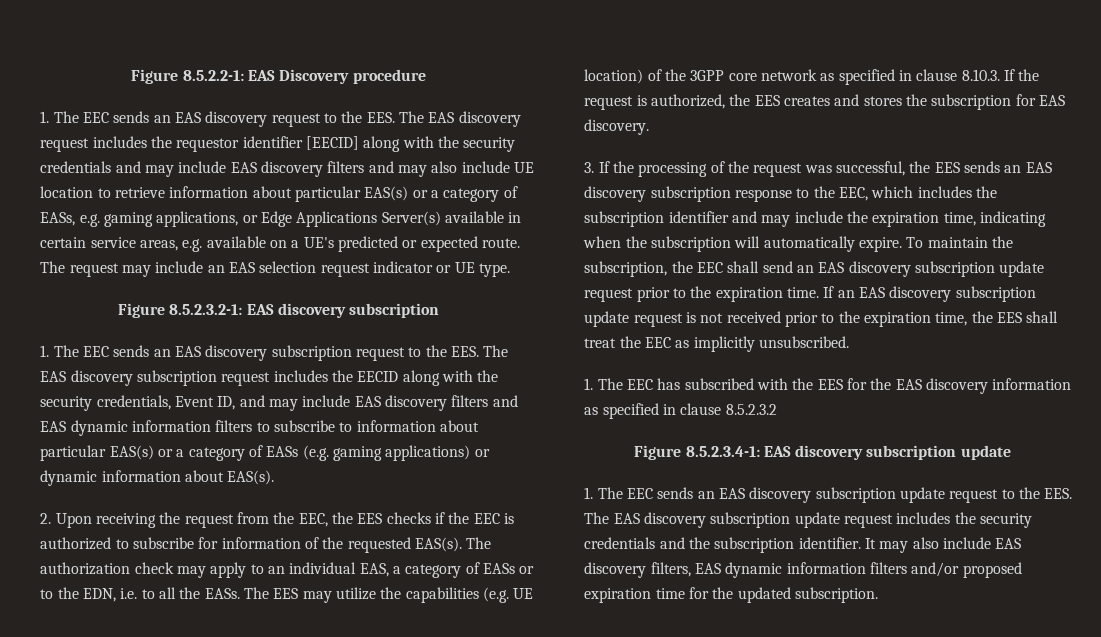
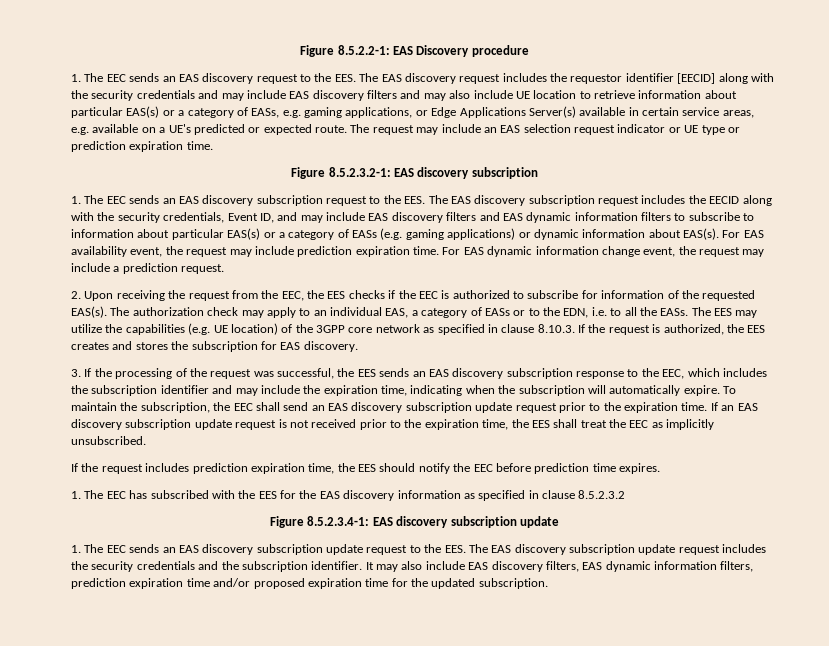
- The request may include an EAS selection request indicator or UE type.
+ The request may include an EAS selection request indicator or UE type or prediction expiration time.
+ For EAS availability event, the request may include prediction expiration time. For EAS dynamic information change event, the request may include a prediction request.
+ If the request includes prediction expiration time, the EES should notify the EEC before prediction time expires.
- It may also include EAS discovery filters, EAS dynamic information filters and/or proposed expiration time for the updated subscription.
+ It may also include EAS discovery filters, EAS dynamic information filters, prediction expiration time and/or proposed expiration time for the updated subscription.

